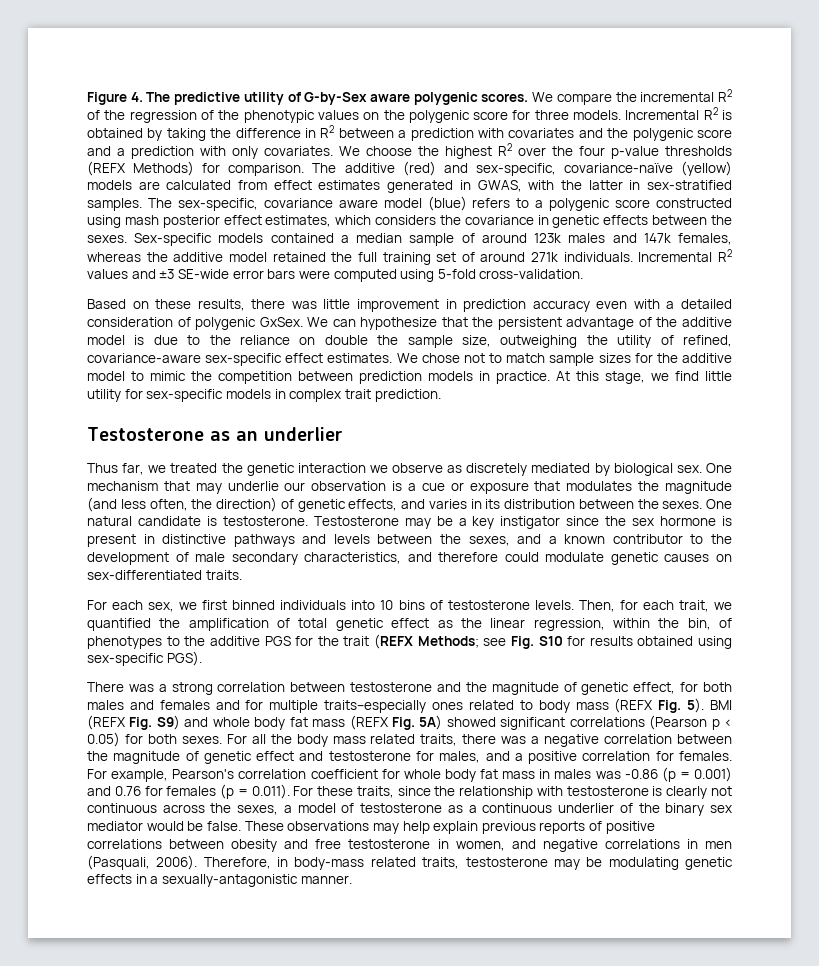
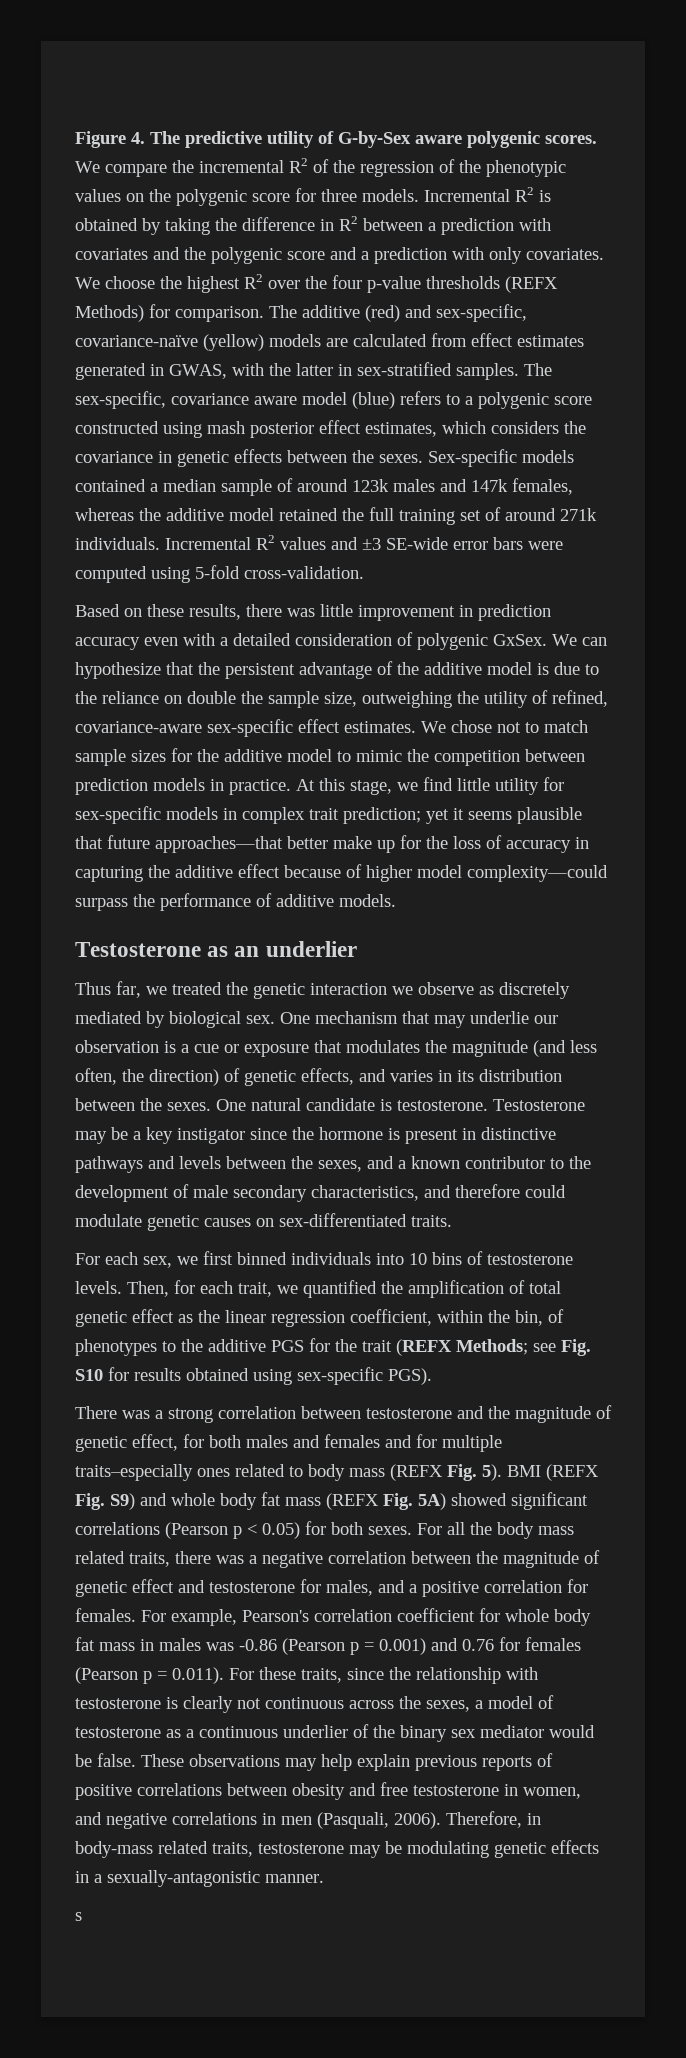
- At this stage, we find little utility for sex-specific models in complex trait prediction.
+ At this stage, we find little utility for sex-specific models in complex trait prediction; yet it seems plausible that future approaches—that better make up for the loss of accuracy in capturing the additive effect because of higher model complexity—could surpass the performance of additive models.
- Testosterone may be a key instigator since the sex hormone is present in distinctive pathways and levels between the sexes, and a known contributor to the development of male secondary characteristics, and therefore could modulate genetic causes on sex-differentiated traits.
+ Testosterone may be a key instigator since the hormone is present in distinctive pathways and levels between the sexes, and a known contributor to the development of male secondary characteristics, and therefore could modulate genetic causes on sex-differentiated traits.
- Then, for each trait, we quantified the amplification of total genetic effect as the linear regression, within the bin, of phenotypes to the additive PGS for the trait (REFX Methods; see Fig. S10 for results obtained using sex-specific PGS).
+ Then, for each trait, we quantified the amplification of total genetic effect as the linear regression coefficient, within the bin, of phenotypes to the additive PGS for the trait (REFX Methods; see Fig. S10 for results obtained using sex-specific PGS).
- For example, Pearson's correlation coefficient for whole body fat mass in males was -0.86 (p = 0.001) and 0.76 for females (p = 0.011). For these traits, since the relationship with testosterone is clearly not continuous across the sexes, a model of testosterone as a continuous underlier of the binary sex mediator would be false.
+ For example, Pearson's correlation coefficient for whole body fat mass in males was -0.86 (Pearson p = 0.001) and 0.76 for females (Pearson p = 0.011). For these traits, since the relationship with testosterone is clearly not continuous across the sexes, a model of testosterone as a continuous underlier of the binary sex mediator would be false.
+ s

